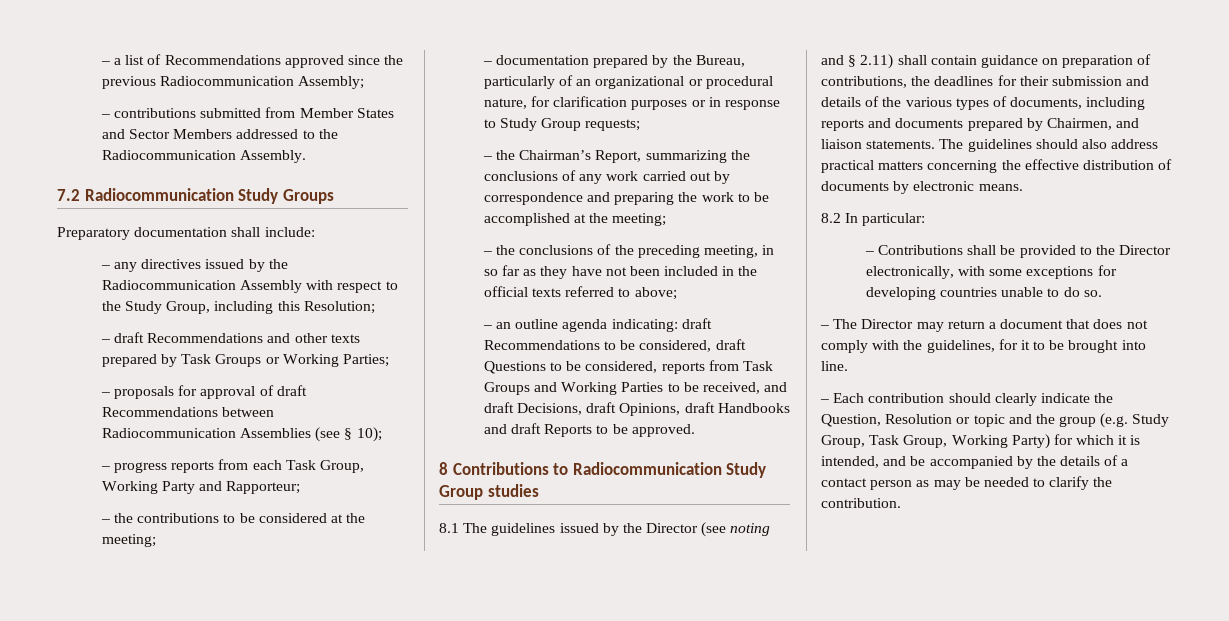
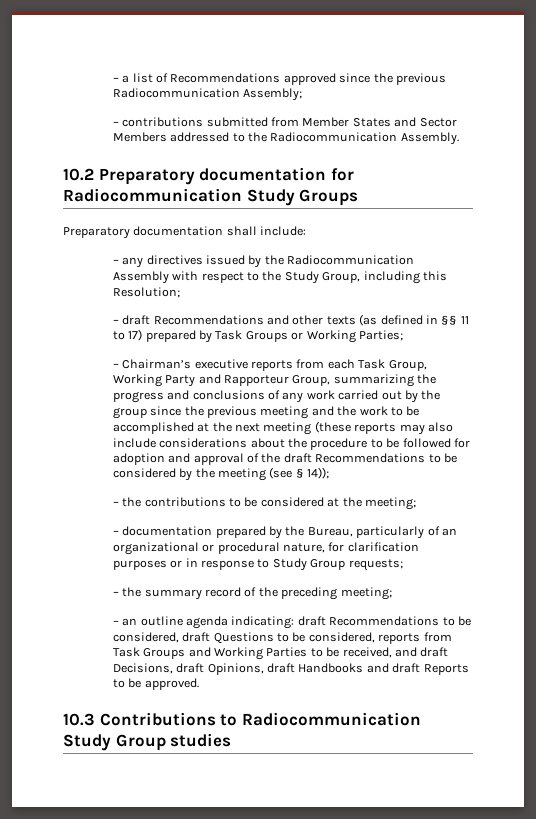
- 7.2 Radiocommunication Study Groups
+ 10.2 Preparatory documentation for Radiocommunication Study Groups
- – draft Recommendations and other texts prepared by Task Groups or Working Parties;
+ – draft Recommendations and other texts (as defined in §§ 11 to 17) prepared by Task Groups or Working Parties;
- – proposals for approval of draft Recommendations between Radiocommunication Assemblies (see § 10);
- – progress reports from each Task Group, Working Party and Rapporteur;
+ – Chairman’s executive reports from each Task Group, Working Party and Rapporteur Group, summarizing the progress and conclusions of any work carried out by the group since the previous meeting and the work to be accomplished at the next meeting (these reports may also include considerations about the procedure to be followed for adoption and approval of the draft Recommendations to be considered by the meeting (see § 14));
- – the Chairman’s Report, summarizing the conclusions of any work carried out by correspondence and preparing the work to be accomplished at the meeting;
- – the conclusions of the preceding meeting, in so far as they have not been included in the official texts referred to above;
+ – the summary record of the preceding meeting;
- 8 Contributions to Radiocommunication Study Group studies
+ 10.3 Contributions to Radiocommunication Study Group studies
- 8.1 The guidelines issued by the Director (see noting and § 2.11) shall contain guidance on preparation of contributions, the deadlines for their submission and details of the various types of documents, including reports and documents prepared by Chairmen, and liaison statements. The guidelines should also address practical matters concerning the effective distribution of documents by electronic means.
- 8.2 In particular:
- – Contributions shall be provided to the Director electronically, with some exceptions for developing countries unable to do so.
- – The Director may return a document that does not comply with the guidelines, for it to be brought into line.
- – Each contribution should clearly indicate the Question, Resolution or topic and the group (e.g. Study Group, Task Group, Working Party) for which it is intended, and be accompanied by the details of a contact person as may be needed to clarify the contribution.

